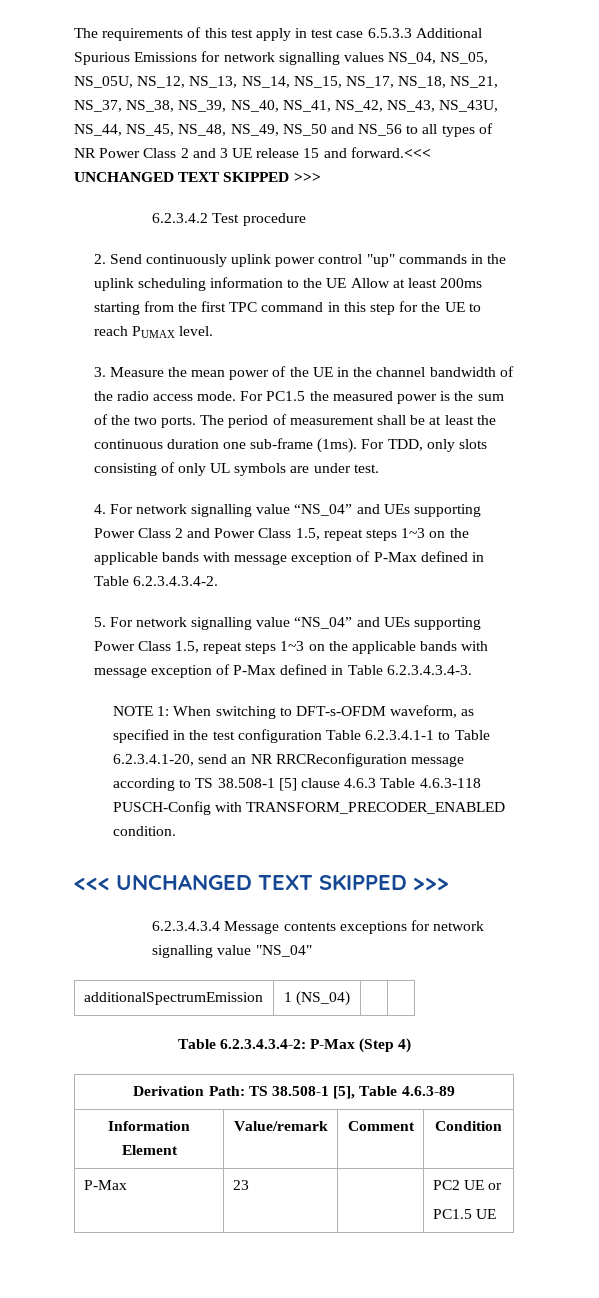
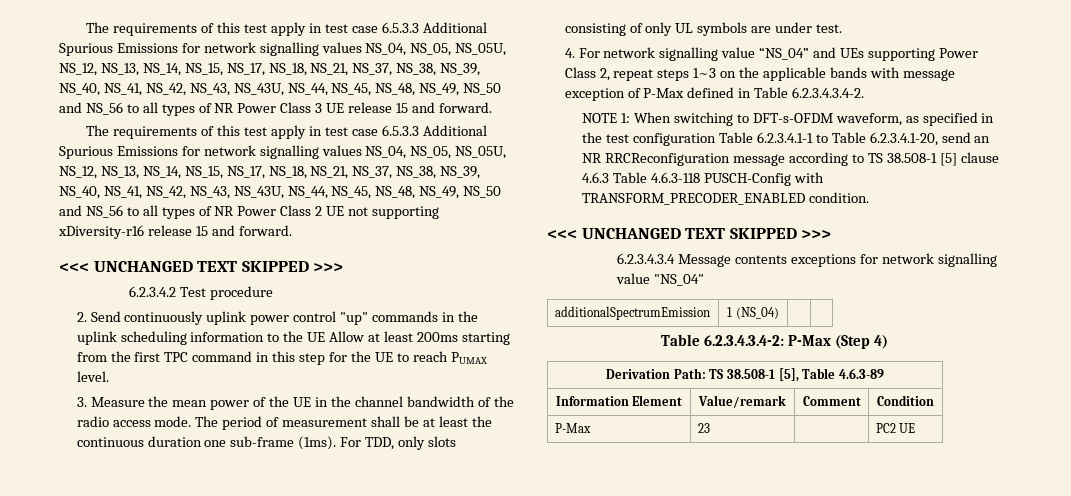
- The requirements of this test apply in test case 6.5.3.3 Additional Spurious Emissions for network signalling values NS_04, NS_05, NS_05U, NS_12, NS_13, NS_14, NS_15, NS_17, NS_18, NS_21, NS_37, NS_38, NS_39, NS_40, NS_41, NS_42, NS_43, NS_43U, NS_44, NS_45, NS_48, NS_49, NS_50 and NS_56 to all types of NR Power Class 2 and 3 UE release 15 and forward.<<< UNCHANGED TEXT SKIPPED >>>
+ The requirements of this test apply in test case 6.5.3.3 Additional Spurious Emissions for network signalling values NS_04, NS_05, NS_05U, NS_12, NS_13, NS_14, NS_15, NS_17, NS_18, NS_21, NS_37, NS_38, NS_39, NS_40, NS_41, NS_42, NS_43, NS_43U, NS_44, NS_45, NS_48, NS_49, NS_50 and NS_56 to all types of NR Power Class 3 UE release 15 and forward.
+ The requirements of this test apply in test case 6.5.3.3 Additional Spurious Emissions for network signalling values NS_04, NS_05, NS_05U, NS_12, NS_13, NS_14, NS_15, NS_17, NS_18, NS_21, NS_37, NS_38, NS_39, NS_40, NS_41, NS_42, NS_43, NS_43U, NS_44, NS_45, NS_48, NS_49, NS_50 and NS_56 to all types of NR Power Class 2 UE not supporting xDiversity-r16 release 15 and forward.
+ <<< UNCHANGED TEXT SKIPPED >>>
- For PC1.5 the measured power is the sum of the two ports.
- 4. For network signalling value “NS_04” and UEs supporting Power Class 2 and Power Class 1.5, repeat steps 1~3 on the applicable bands with message exception of P-Max defined in Table 6.2.3.4.3.4-2.
+ 4. For network signalling value “NS_04” and UEs supporting Power Class 2, repeat steps 1~3 on the applicable bands with message exception of P-Max defined in Table 6.2.3.4.3.4-2.
- 5. For network signalling value “NS_04” and UEs supporting Power Class 1.5, repeat steps 1~3 on the applicable bands with message exception of P-Max defined in Table 6.2.3.4.3.4-3.
- P-Max | 23 | | PC2 UE or
- PC1.5 UE
+ P-Max | 23 | | PC2 UE

